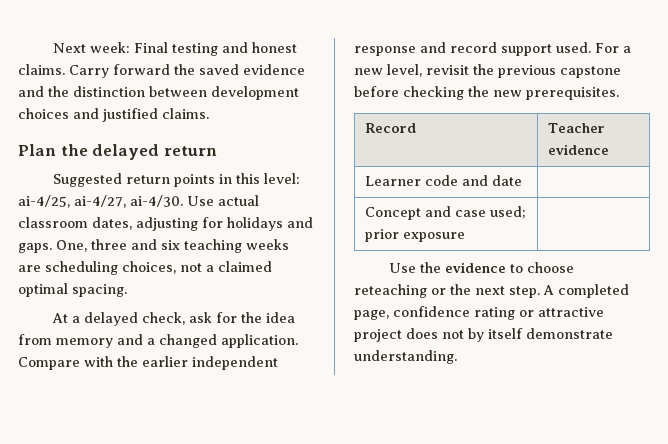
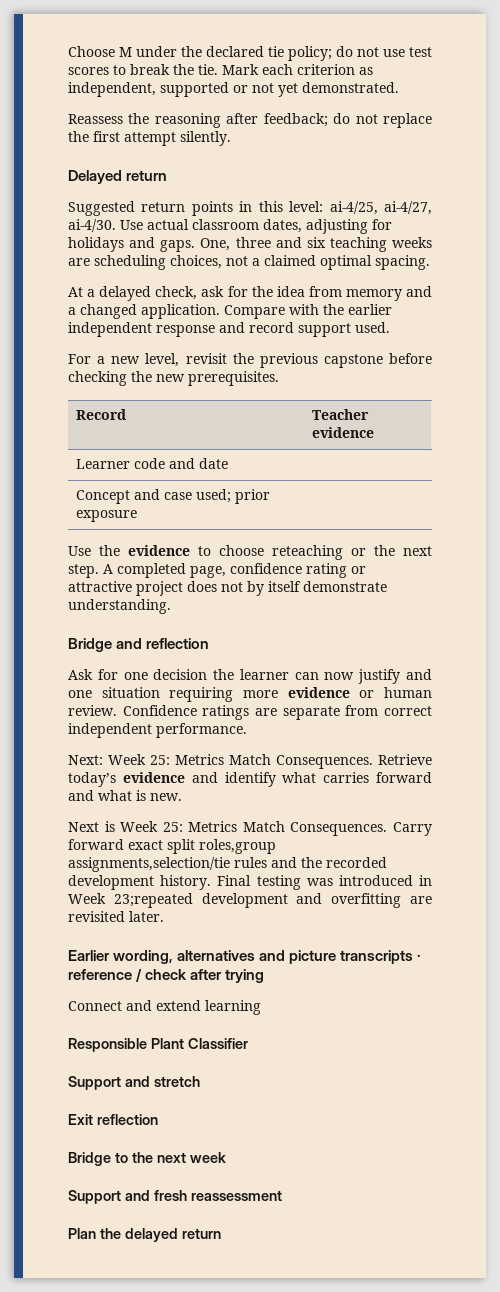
- Next week: Final testing and honest claims. Carry forward the saved evidence and the distinction between development choices and justified claims.
- Plan the delayed return
+ Choose M under the declared tie policy; do not use test scores to break the tie. Mark each criterion as independent, supported or not yet demonstrated.
+ Reassess the reasoning after feedback; do not replace the first attempt silently.
+ Delayed return
- Compare with the earlier independent response and record support used. For a new level, revisit the previous capstone before checking the new prerequisites.
+ Compare with the earlier independent response and record support used.
+ For a new level, revisit the previous capstone before checking the new prerequisites.
+ Bridge and reflection
+ Ask for one decision the learner can now justify and one situation requiring more evidence or human review. Confidence ratings are separate from correct independent performance.
+ Next: Week 25: Metrics Match Consequences. Retrieve today’s evidence and identify what carries forward and what is new.
+ Next is Week 25: Metrics Match Consequences. Carry forward exact split roles,group assignments,selection/tie rules and the recorded development history. Final testing was introduced in Week 23;repeated development and overfitting are revisited later.
+ Earlier wording, alternatives and picture transcripts · reference / check after trying
+ Connect and extend learning
+ Responsible Plant Classifier
+ Support and stretch
+ Exit reflection
+ Bridge to the next week
+ Support and fresh reassessment
+ Plan the delayed return

